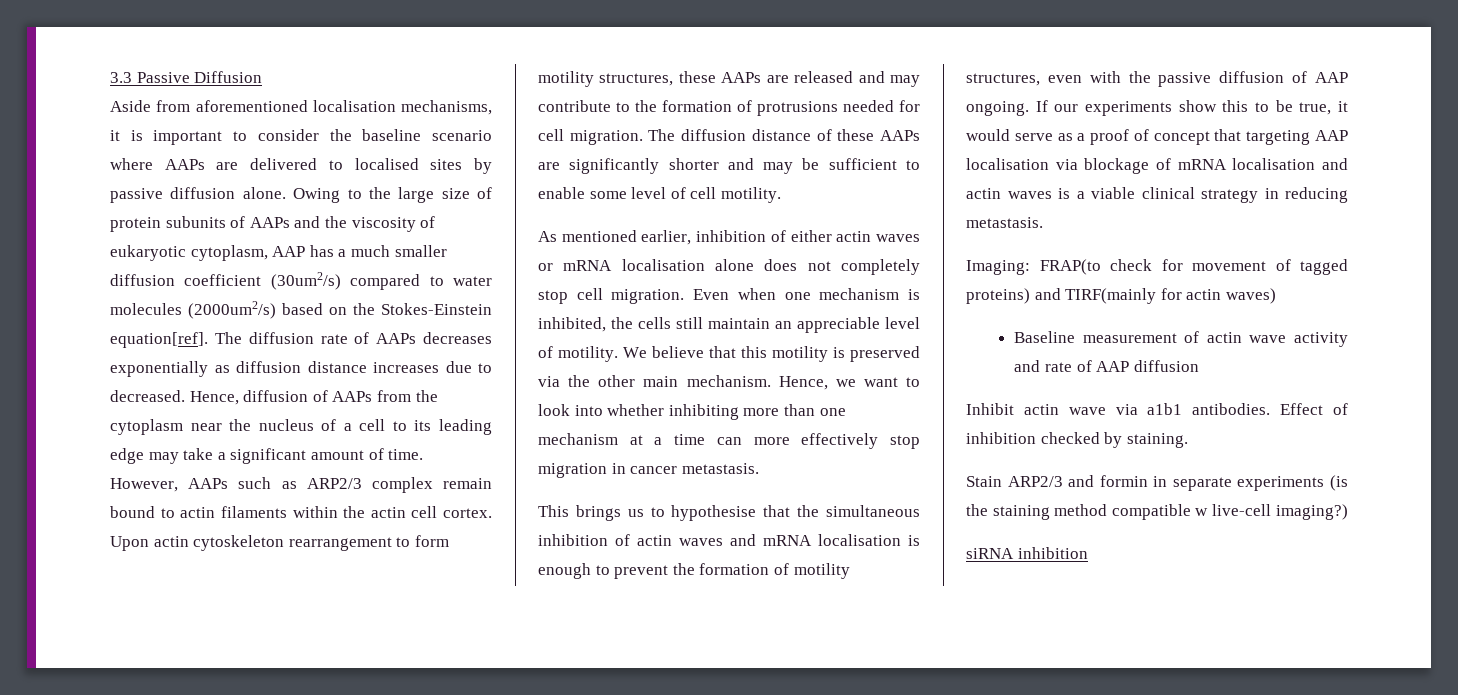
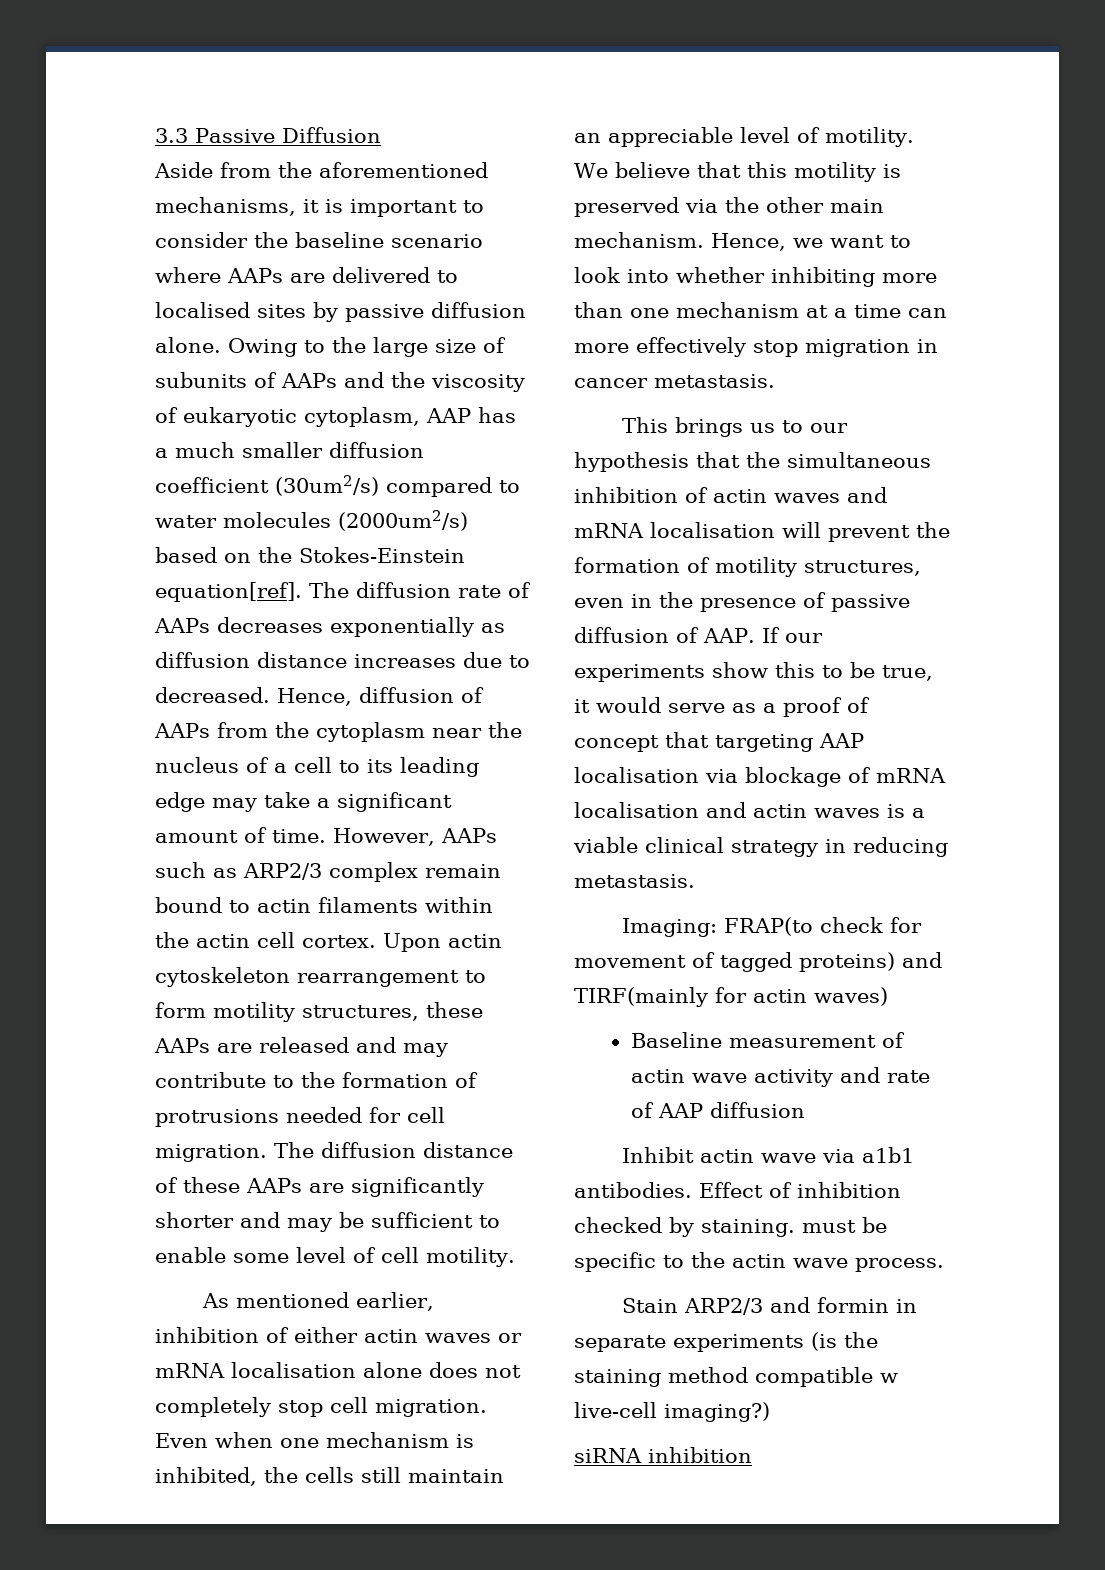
- Aside from aforementioned localisation mechanisms, it is important to consider the baseline scenario where AAPs are delivered to localised sites by passive diffusion alone.
+ Aside from the aforementioned mechanisms, it is important to consider the baseline scenario where AAPs are delivered to localised sites by passive diffusion alone.
- Owing to the large size of protein subunits of AAPs and the viscosity of eukaryotic cytoplasm, AAP has a much smaller diffusion coefficient (30um2/s) compared to water molecules (2000um2/s) based on the Stokes-Einstein equation[ref].
+ Owing to the large size of subunits of AAPs and the viscosity of eukaryotic cytoplasm, AAP has a much smaller diffusion coefficient (30um2/s) compared to water molecules (2000um2/s) based on the Stokes-Einstein equation[ref].
- This brings us to hypothesise that the simultaneous inhibition of actin waves and mRNA localisation is enough to prevent the formation of motility structures, even with the passive diffusion of AAP ongoing. If our experiments show this to be true, it would serve as a proof of concept that targeting AAP localisation via blockage of mRNA localisation and actin waves is a viable clinical strategy in reducing metastasis.
+ This brings us to our hypothesis that the simultaneous inhibition of actin waves and mRNA localisation will prevent the formation of motility structures, even in the presence of passive diffusion of AAP. If our experiments show this to be true, it would serve as a proof of concept that targeting AAP localisation via blockage of mRNA localisation and actin waves is a viable clinical strategy in reducing metastasis.
- Effect of inhibition checked by staining.
+ Effect of inhibition checked by staining. must be specific to the actin wave process.

